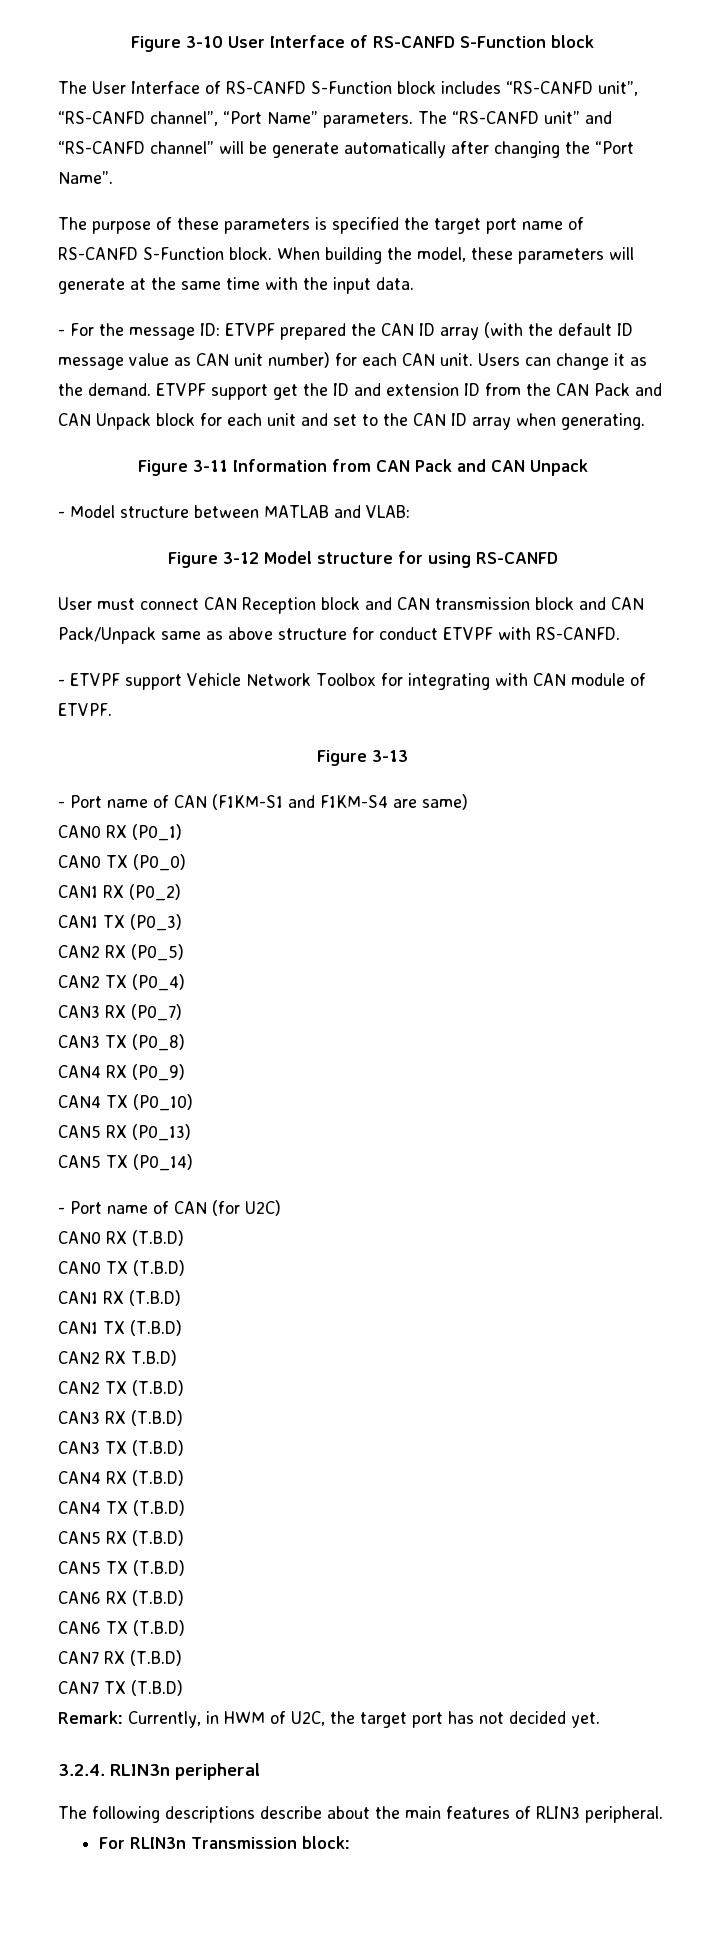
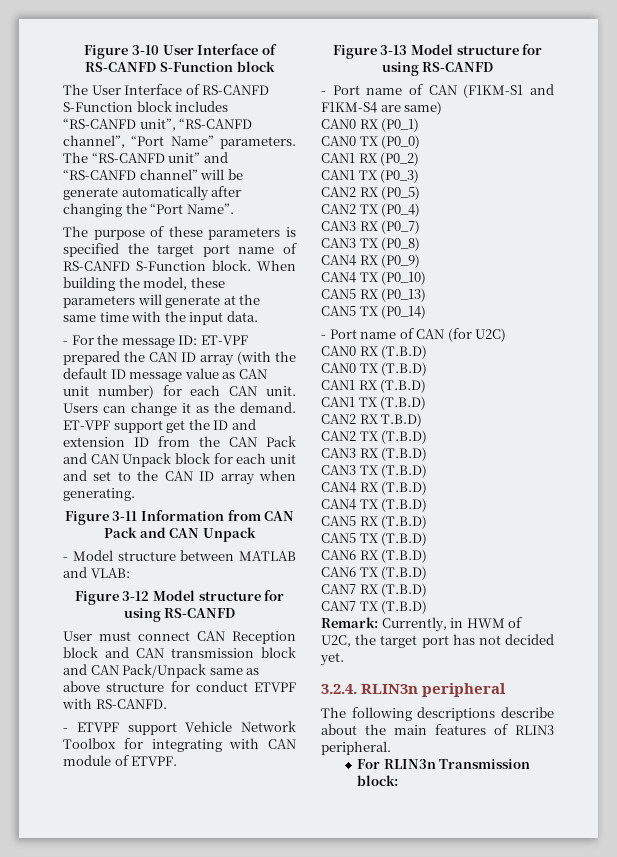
- - For the message ID: ETVPF prepared the CAN ID array (with the default ID message value as CAN unit number) for each CAN unit.
+ - For the message ID: ET-VPF prepared the CAN ID array (with the default ID message value as CAN unit number) for each CAN unit.
- ETVPF support get the ID and extension ID from the CAN Pack and CAN Unpack block for each unit and set to the CAN ID array when generating.
+ ET-VPF support get the ID and extension ID from the CAN Pack and CAN Unpack block for each unit and set to the CAN ID array when generating.
- Figure 3-13
+ Figure 3-13 Model structure for using RS-CANFD

